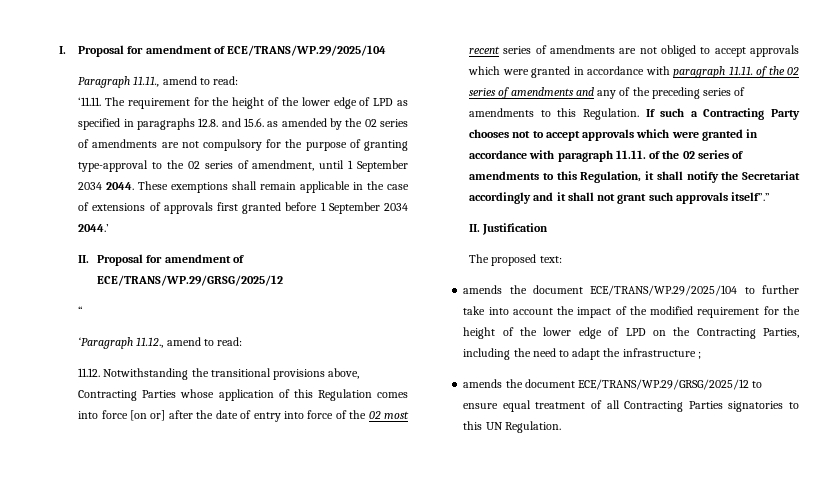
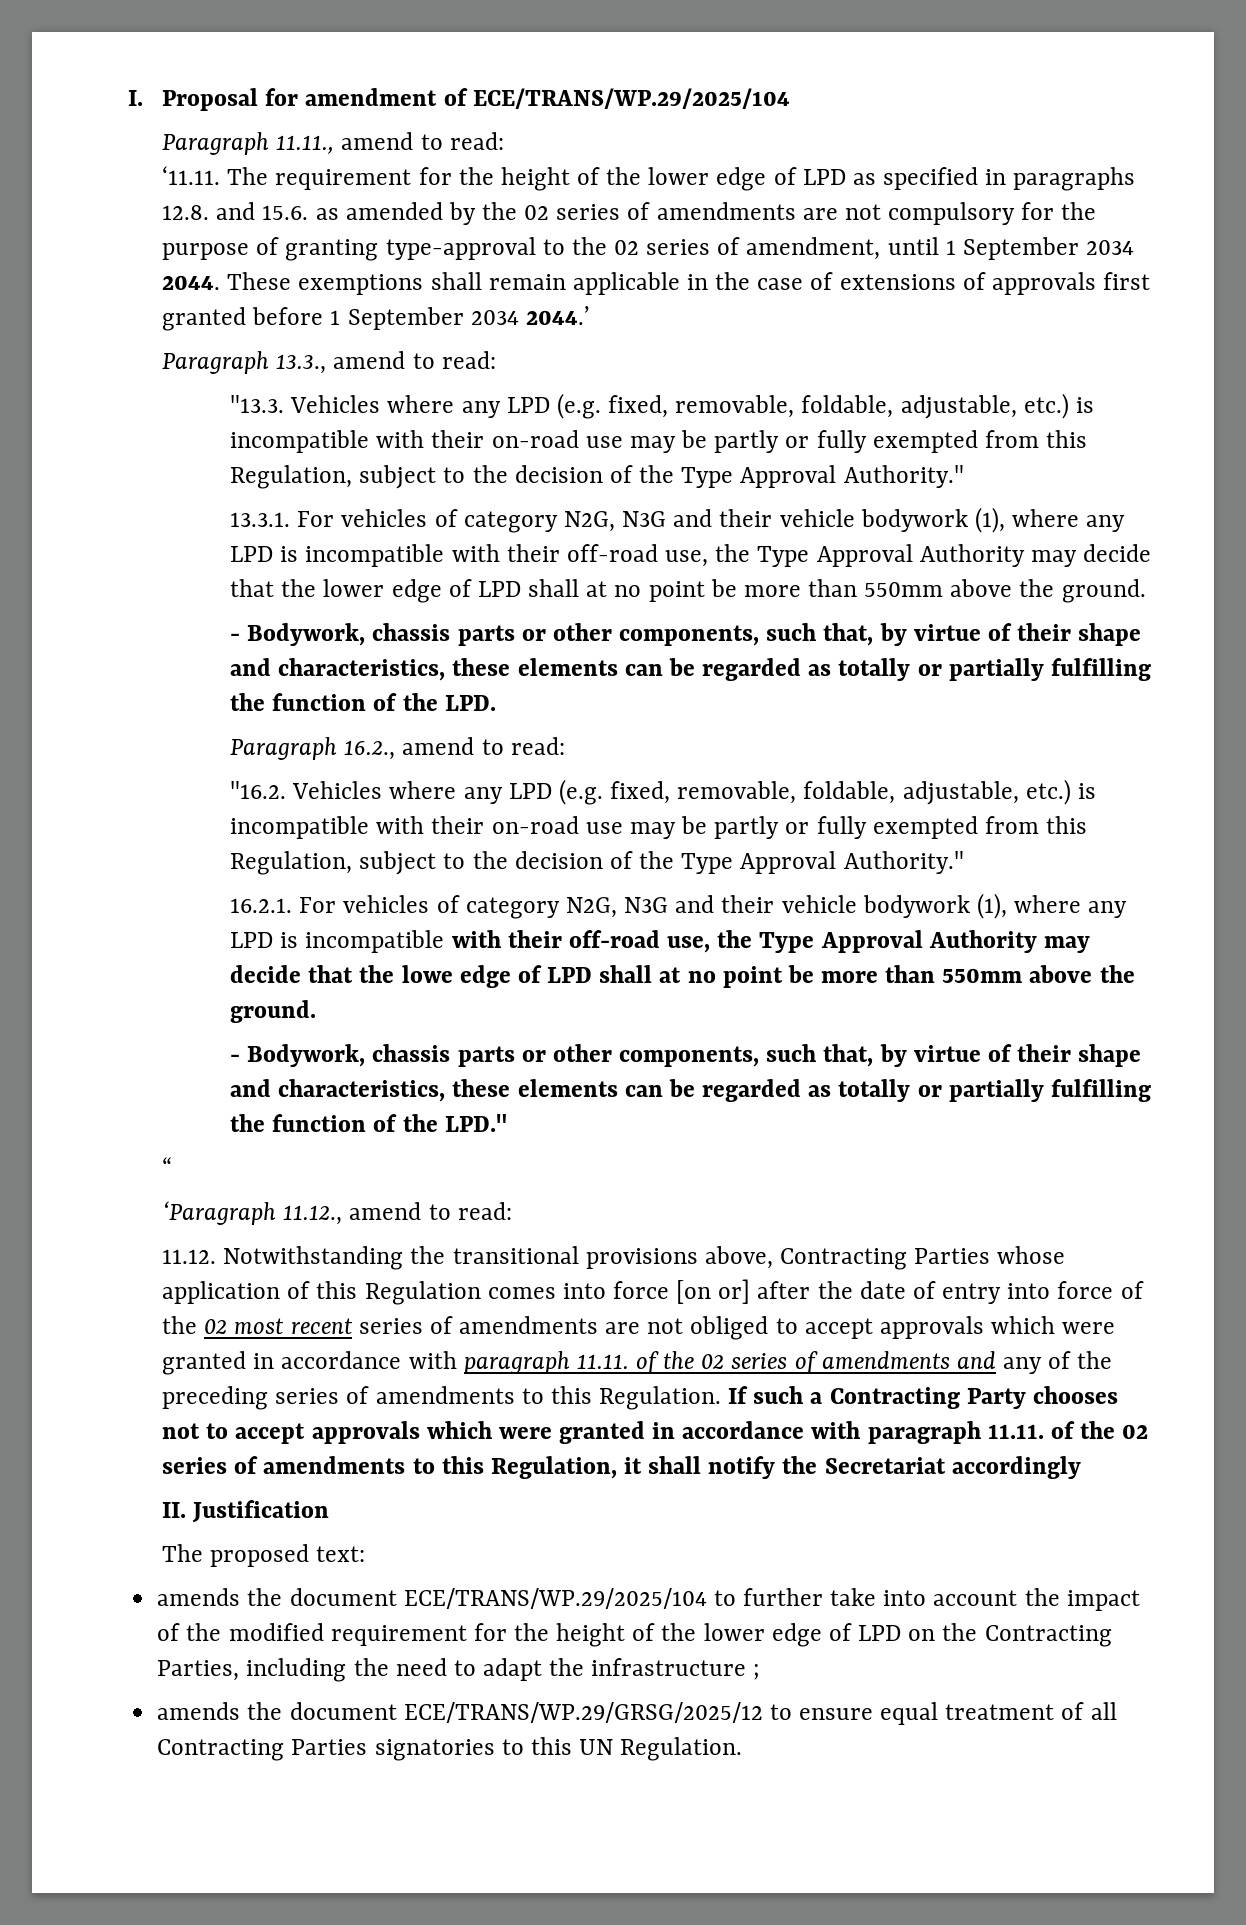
- II. Proposal for amendment of ECE/TRANS/WP.29/GRSG/2025/12
+ Paragraph 13.3., amend to read:
+ "13.3. Vehicles where any LPD (e.g. fixed, removable, foldable, adjustable, etc.) is incompatible with their on-road use may be partly or fully exempted from this Regulation, subject to the decision of the Type Approval Authority."
+ 13.3.1. For vehicles of category N2G, N3G and their vehicle bodywork (1), where any LPD is incompatible with their off-road use, the Type Approval Authority may decide that the lower edge of LPD shall at no point be more than 550mm above the ground.
+ - Bodywork, chassis parts or other components, such that, by virtue of their shape and characteristics, these elements can be regarded as totally or partially fulfilling the function of the LPD.
+ Paragraph 16.2., amend to read:
+ "16.2. Vehicles where any LPD (e.g. fixed, removable, foldable, adjustable, etc.) is incompatible with their on-road use may be partly or fully exempted from this Regulation, subject to the decision of the Type Approval Authority."
+ 16.2.1. For vehicles of category N2G, N3G and their vehicle bodywork (1), where any LPD is incompatible with their off-road use, the Type Approval Authority may decide that the lowe edge of LPD shall at no point be more than 550mm above the ground.
+ - Bodywork, chassis parts or other components, such that, by virtue of their shape and characteristics, these elements can be regarded as totally or partially fulfilling the function of the LPD."
- If such a Contracting Party chooses not to accept approvals which were granted in accordance with paragraph 11.11. of the 02 series of amendments to this Regulation, it shall notify the Secretariat accordingly and it shall not grant such approvals itself”.”
+ If such a Contracting Party chooses not to accept approvals which were granted in accordance with paragraph 11.11. of the 02 series of amendments to this Regulation, it shall notify the Secretariat accordingly

